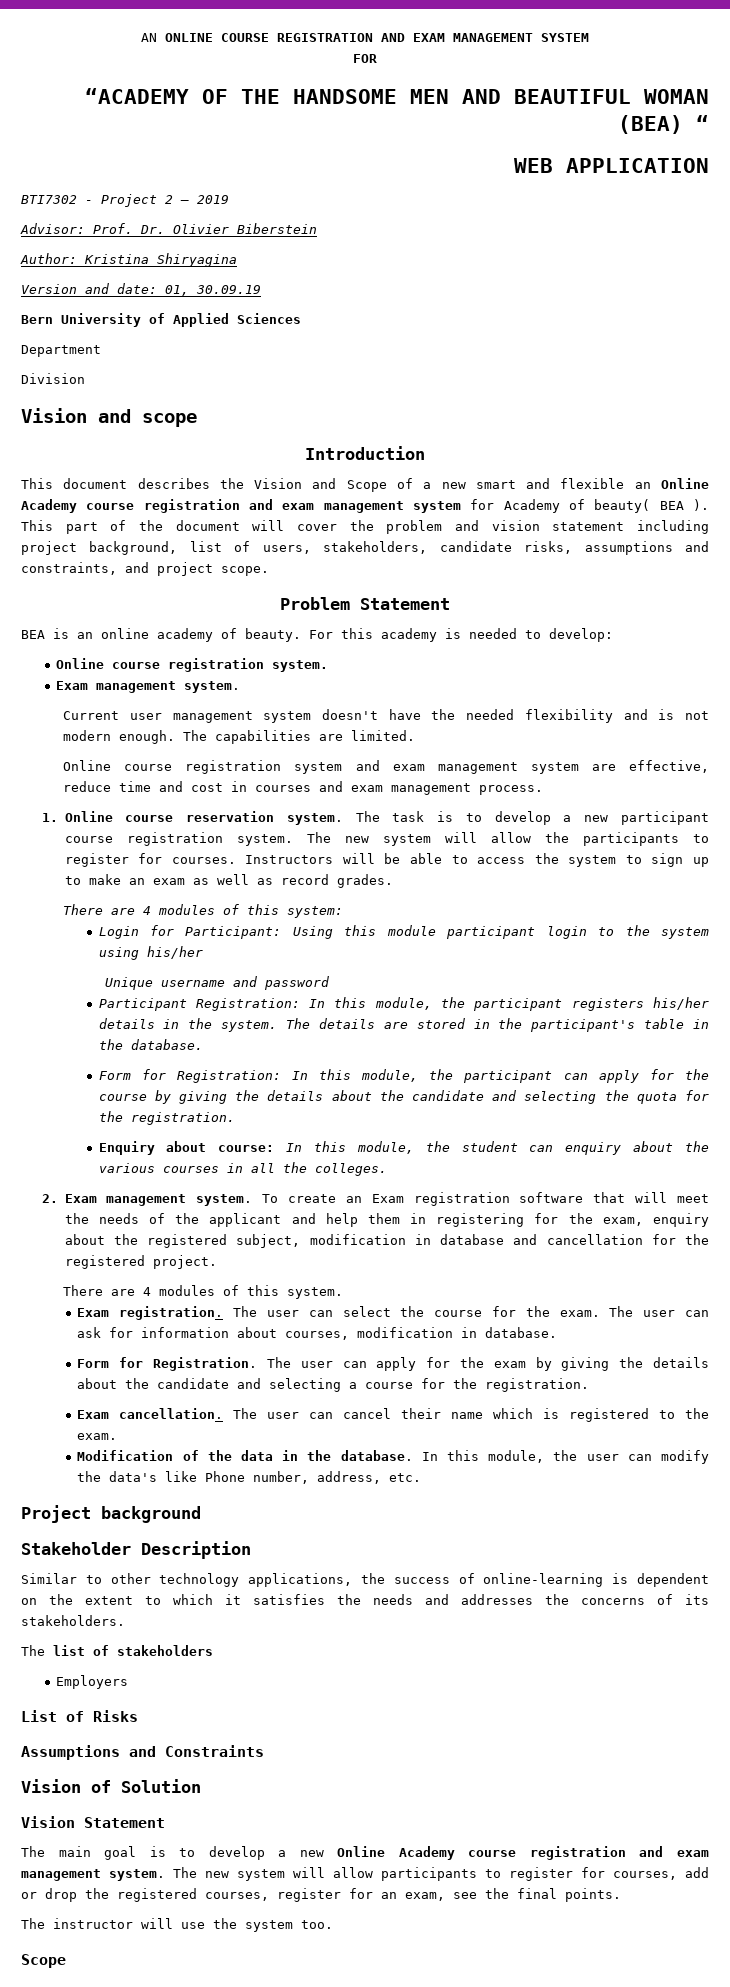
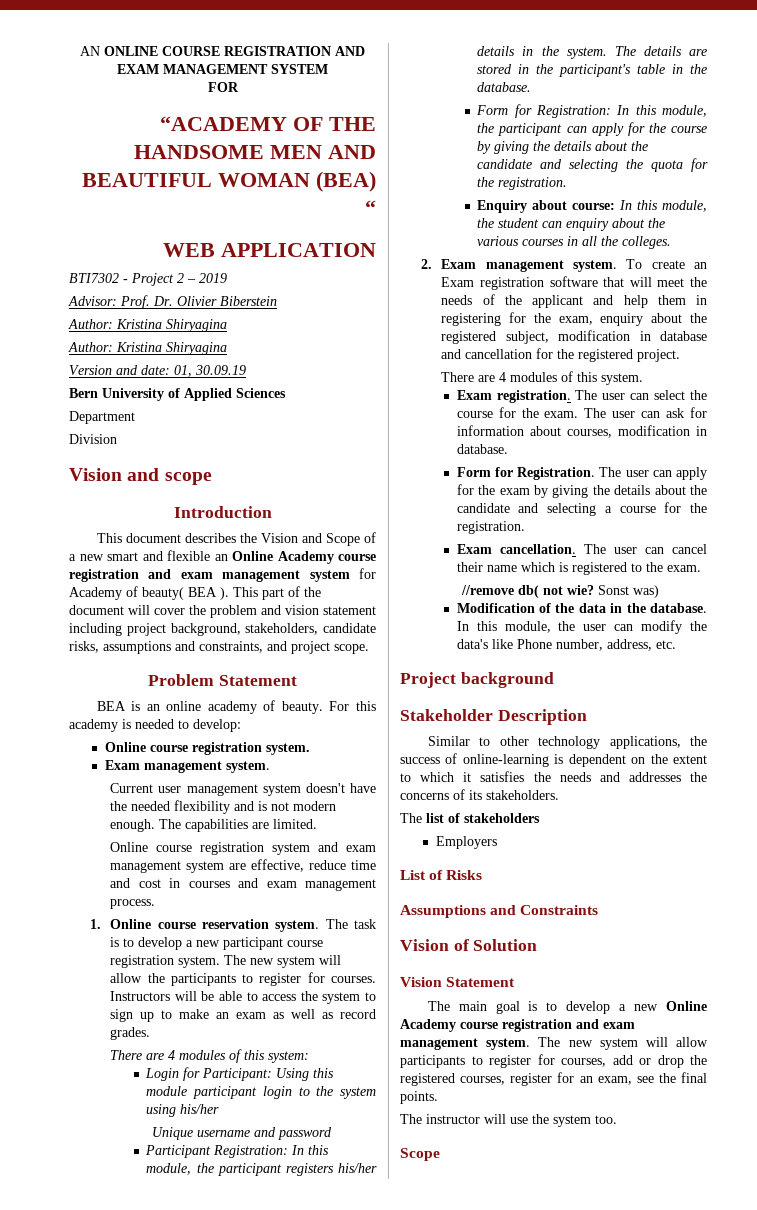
  Advisor: Prof. Dr. Olivier Biberstein
+ Author: Kristina Shiryagina
- This part of the document will cover the problem and vision statement including project background, list of users, stakeholders, candidate risks, assumptions and constraints, and project scope.
+ This part of the document will cover the problem and vision statement including project background, stakeholders, candidate risks, assumptions and constraints, and project scope.
+ //remove db( not wie? Sonst was)

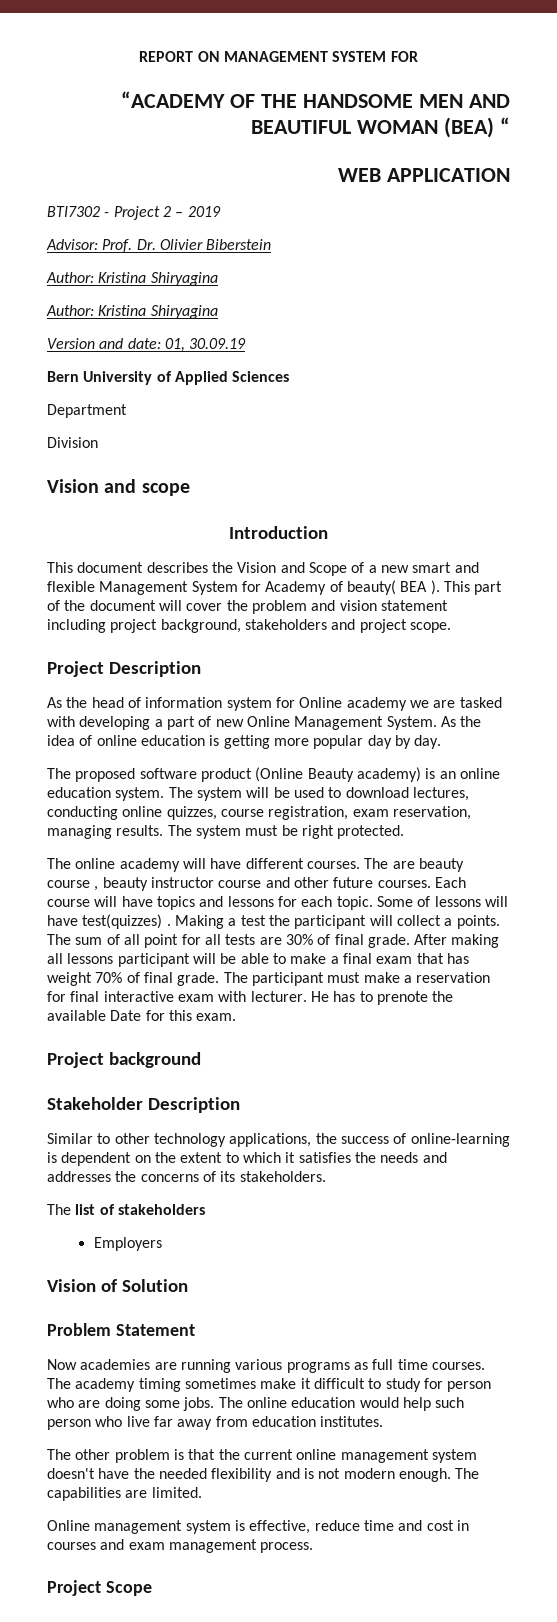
- AN ONLINE COURSE REGISTRATION AND EXAM MANAGEMENT SYSTEM
- FOR
+ REPORT ON MANAGEMENT SYSTEM FOR
- This document describes the Vision and Scope of a new smart and flexible an Online Academy course registration and exam management system for Academy of beauty( BEA ).
+ This document describes the Vision and Scope of a new smart and flexible Management System for Academy of beauty( BEA ).
- This part of the document will cover the problem and vision statement including project background, stakeholders, candidate risks, assumptions and constraints, and project scope.
- Problem Statement
- BEA is an online academy of beauty. For this academy is needed to develop:
- Online course registration system.
- Exam management system.
- Current user management system doesn't have the needed flexibility and is not modern enough. The capabilities are limited.
- Online course registration system and exam management system are effective, reduce time and cost in courses and exam management process.
- 1. Online course reservation system. The task is to develop a new participant course registration system. The new system will allow the participants to register for courses. Instructors will be able to access the system to sign up to make an exam as well as record grades.
- There are 4 modules of this system:
- Login for Participant: Using this module participant login to the system using his/her
- Unique username and password
- Participant Registration: In this module, the participant registers his/her details in the system. The details are stored in the participant's table in the database.
- Form for Registration: In this module, the participant can apply for the course by giving the details about the candidate and selecting the quota for the registration.
- Enquiry about course: In this module, the student can enquiry about the various courses in all the colleges.
- 2. Exam management system. To create an Exam registration software that will meet the needs of the applicant and help them in registering for the exam, enquiry about the registered subject, modification in database and cancellation for the registered project.
- There are 4 modules of this system.
- Exam registration. The user can select the course for the exam. The user can ask for information about courses, modification in database.
- Form for Registration. The user can apply for the exam by giving the details about the candidate and selecting a course for the registration.
- Exam cancellation. The user can cancel their name which is registered to the exam.
- //remove db( not wie? Sonst was)
- Modification of the data in the database. In this module, the user can modify the data's like Phone number, address, etc.
+ This part of the document will cover the problem and vision statement including project background, stakeholders and project scope.
+ Project Description
+ As the head of information system for Online academy we are tasked with developing a part of new Online Management System. As the idea of online education is getting more popular day by day.
+ The proposed software product (Online Beauty academy) is an online education system. The system will be used to download lectures, conducting online quizzes, course registration, exam reservation, managing results. The system must be right protected.
+ The online academy will have different courses. The are beauty course , beauty instructor course and other future courses. Each course will have topics and lessons for each topic. Some of lessons will have test(quizzes) . Making a test the participant will collect a points. The sum of all point for all tests are 30% of final grade. After making all lessons participant will be able to make a final exam that has weight 70% of final grade. The participant must make a reservation for final interactive exam with lecturer. He has to prenote the available Date for this exam.
- List of Risks
- Assumptions and Constraints
- Vision Statement
- The main goal is to develop a new Online Academy course registration and exam management system. The new system will allow participants to register for courses, add or drop the registered courses, register for an exam, see the final points.
- The instructor will use the system too.
- Scope
+ Problem Statement
+ Now academies are running various programs as full time courses. The academy timing sometimes make it difficult to study for person who are doing some jobs. The online education would help such person who live far away from education institutes.
+ The other problem is that the current online management system doesn't have the needed flexibility and is not modern enough. The capabilities are limited.
+ Online management system is effective, reduce time and cost in courses and exam management process.
+ Project Scope

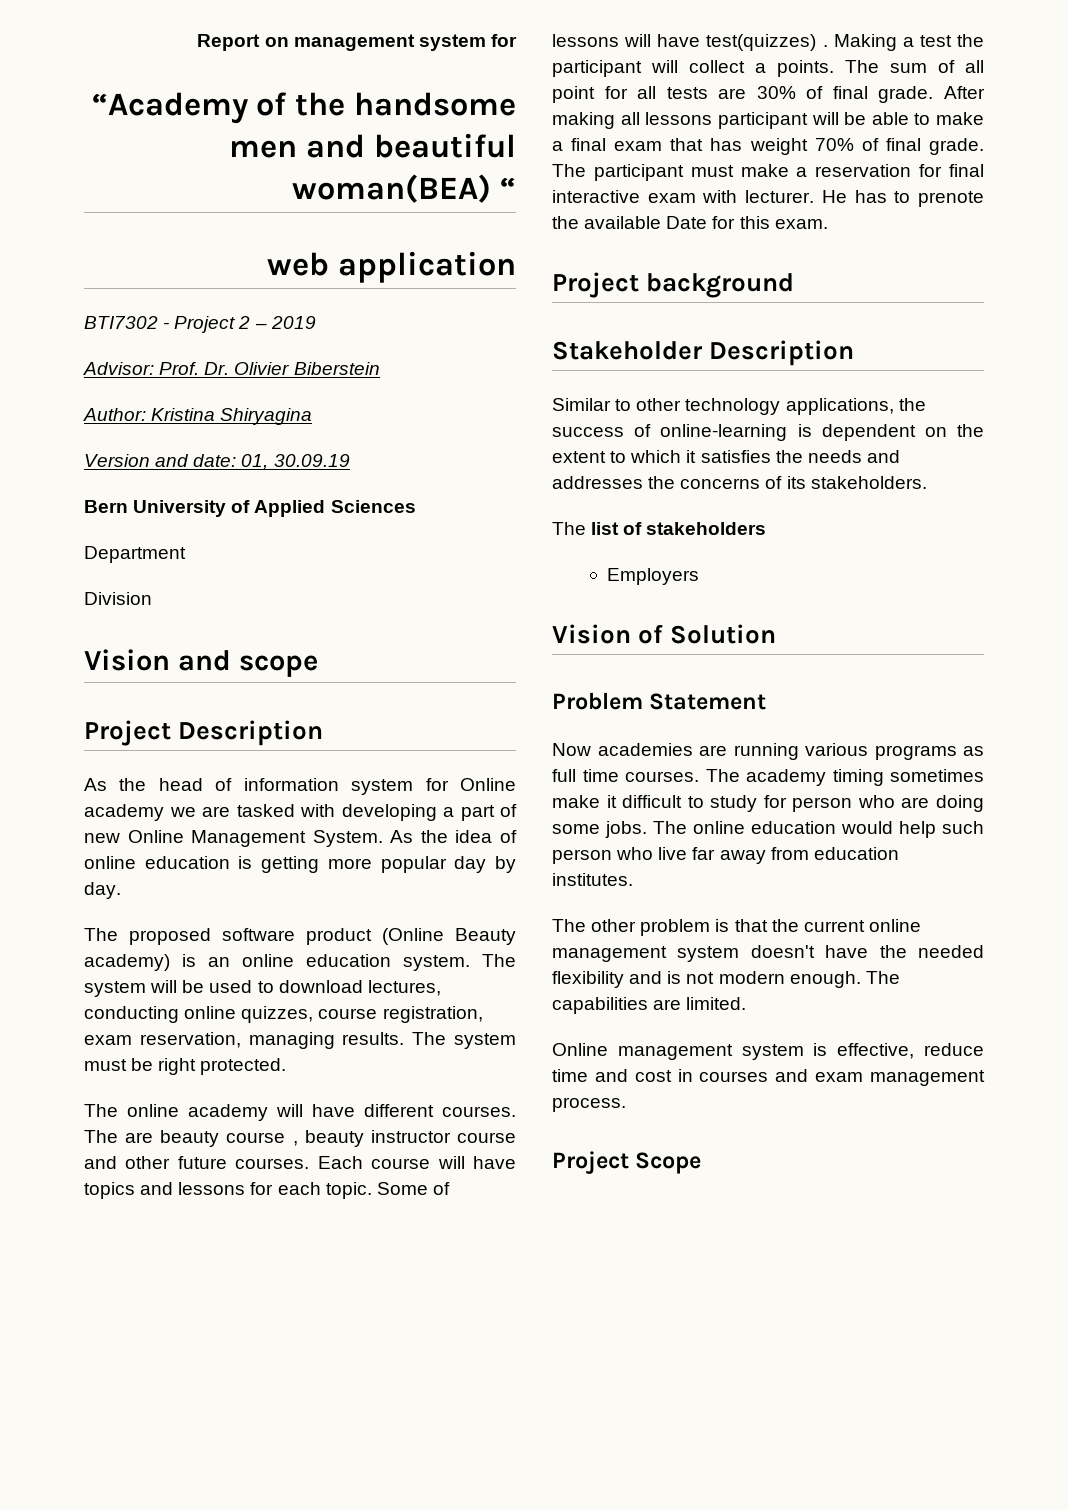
- REPORT ON MANAGEMENT SYSTEM FOR
- “ACADEMY OF THE HANDSOME MEN AND BEAUTIFUL WOMAN (BEA) “
+ Report on management system for
+ “Academy of the handsome men and beautiful woman(BEA) “
- WEB APPLICATION
+ web application
  Advisor: Prof. Dr. Olivier Biberstein
- Author: Kristina Shiryagina
- Introduction
- This document describes the Vision and Scope of a new smart and flexible Management System for Academy of beauty( BEA ). This part of the document will cover the problem and vision statement including project background, stakeholders and project scope.

